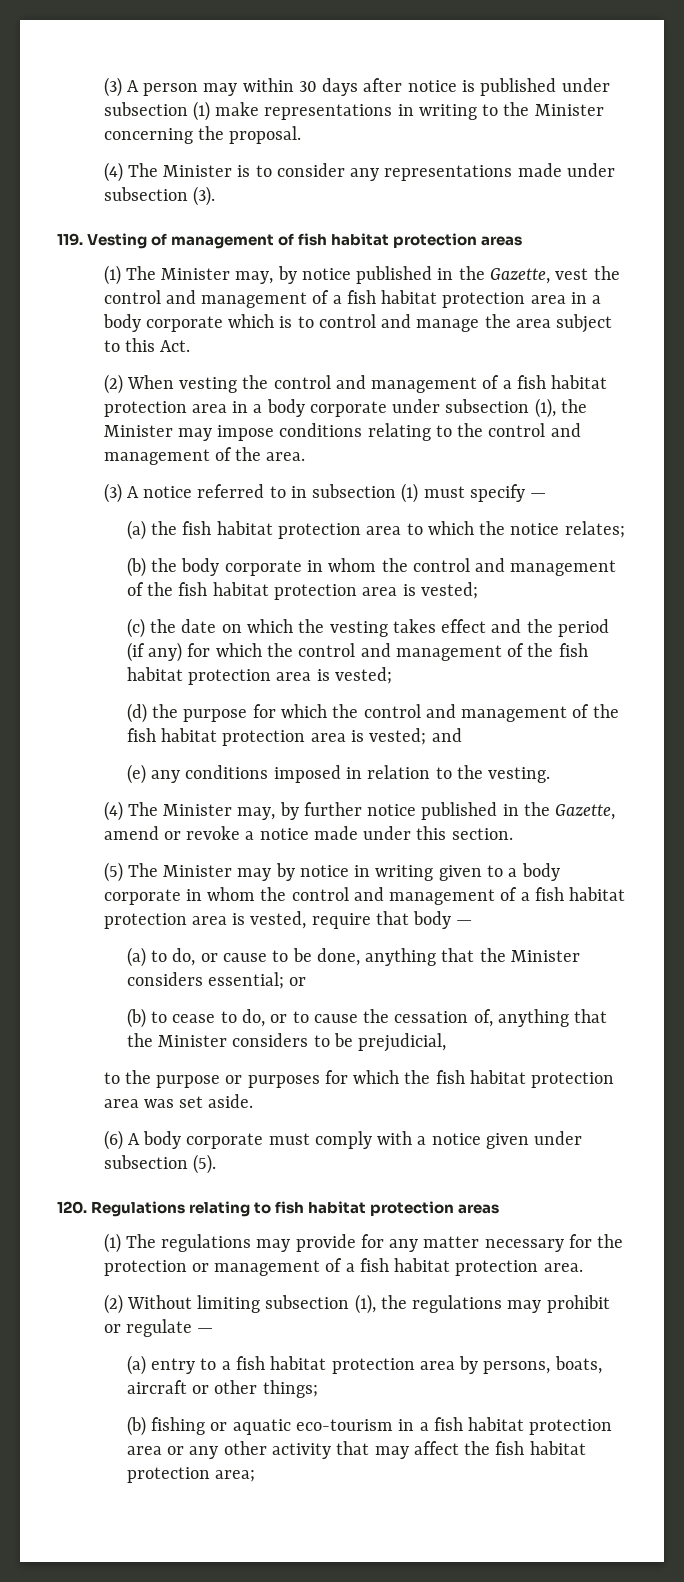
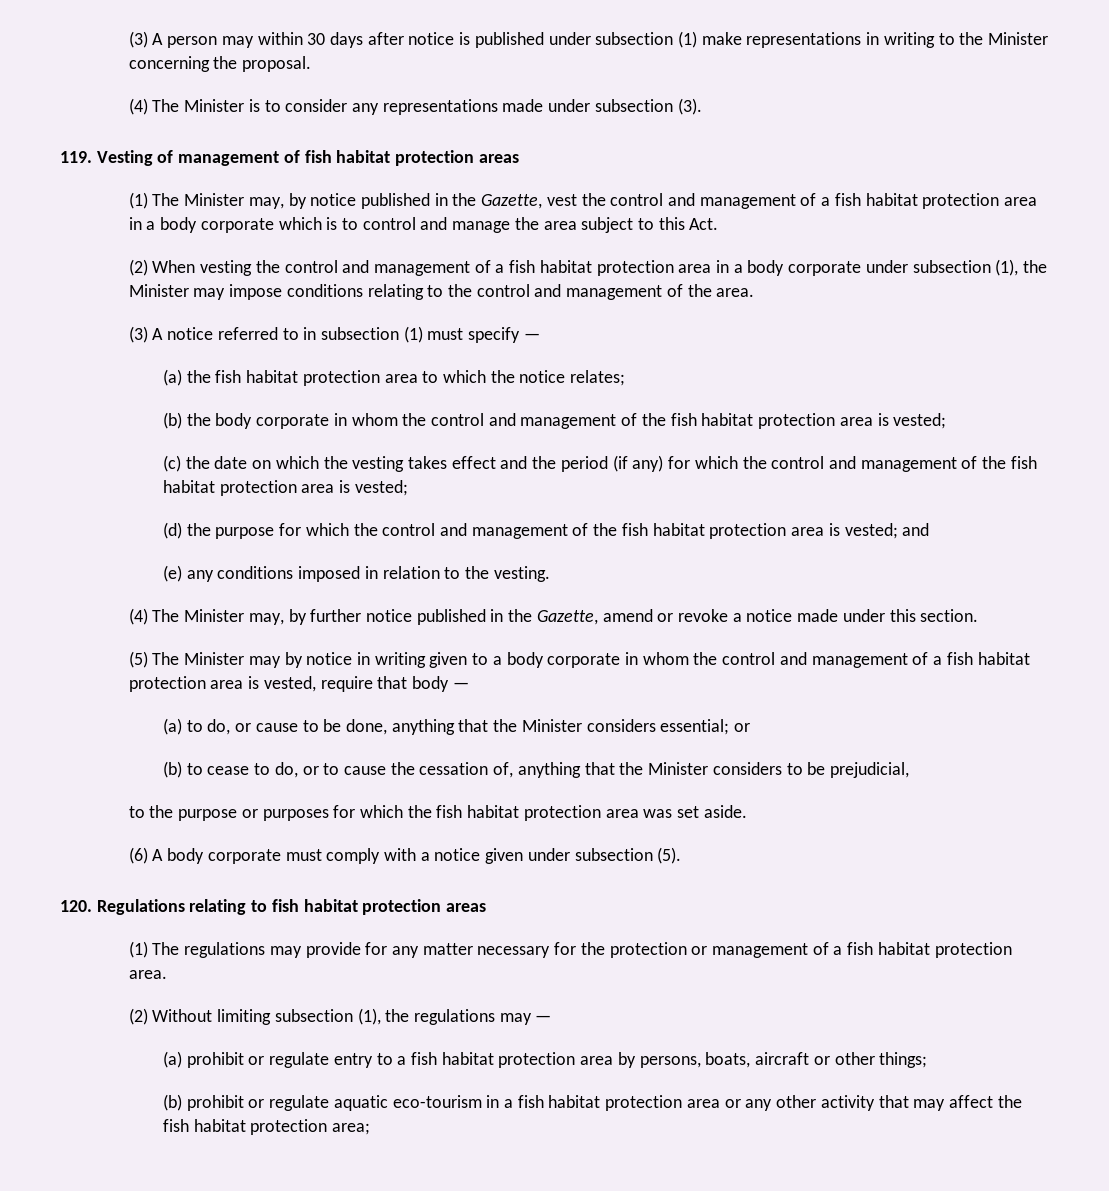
- (2) Without limiting subsection (1), the regulations may prohibit or regulate —
- (a) entry to a fish habitat protection area by persons, boats, aircraft or other things;
+ (2) Without limiting subsection (1), the regulations may —
+ (a) prohibit or regulate entry to a fish habitat protection area by persons, boats, aircraft or other things;
- (b) fishing or aquatic eco-tourism in a fish habitat protection area or any other activity that may affect the fish habitat protection area;
+ (b) prohibit or regulate aquatic eco-tourism in a fish habitat protection area or any other activity that may affect the fish habitat protection area;

